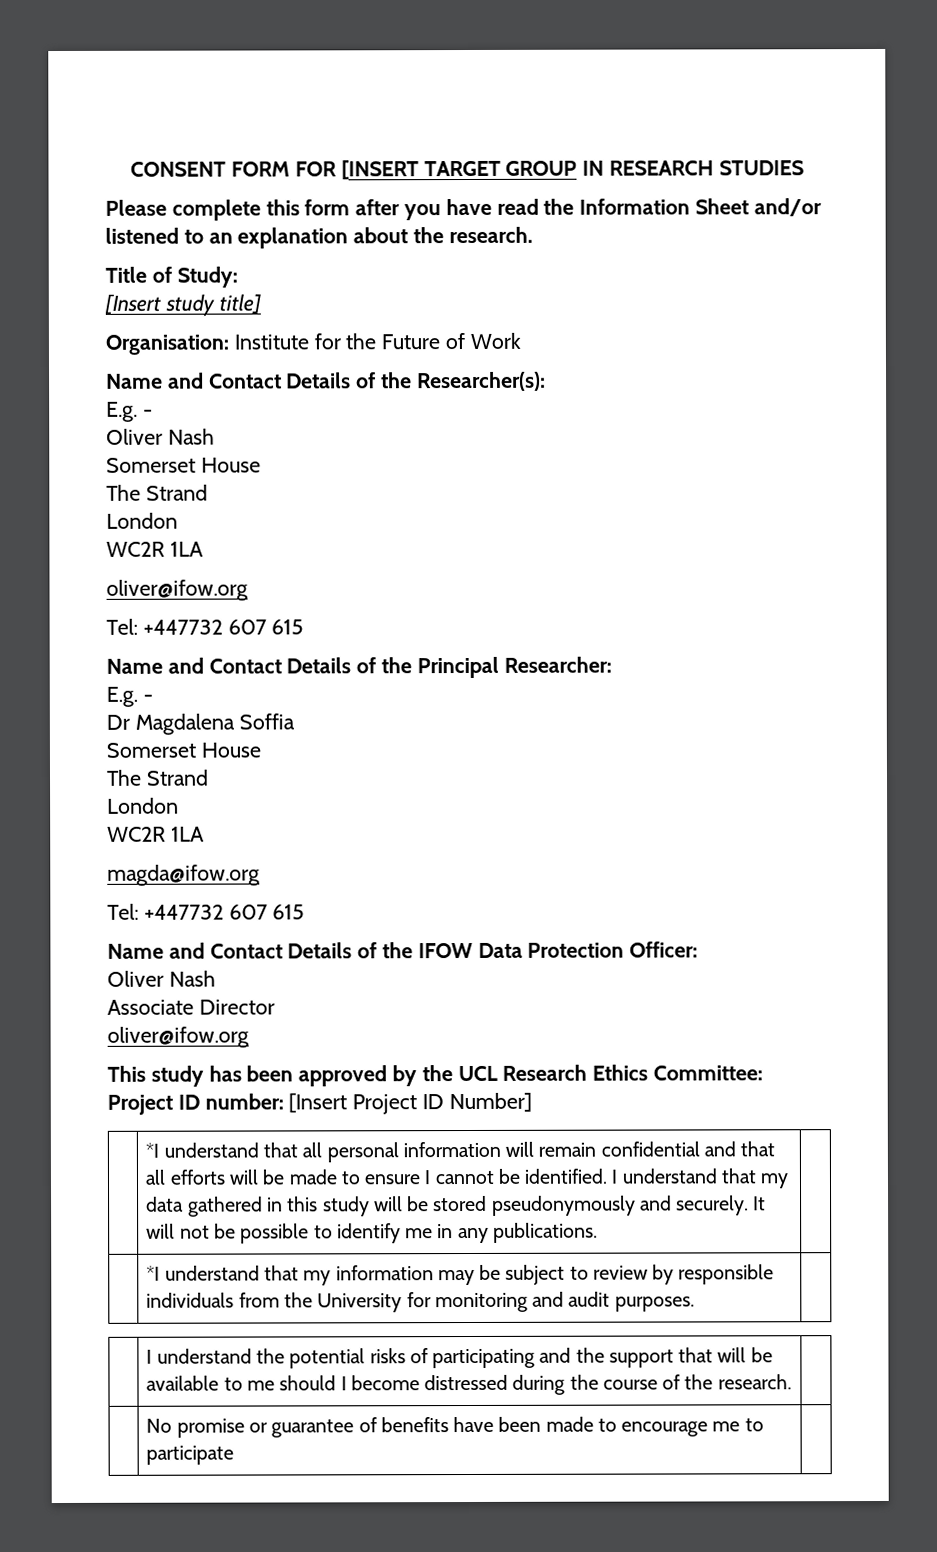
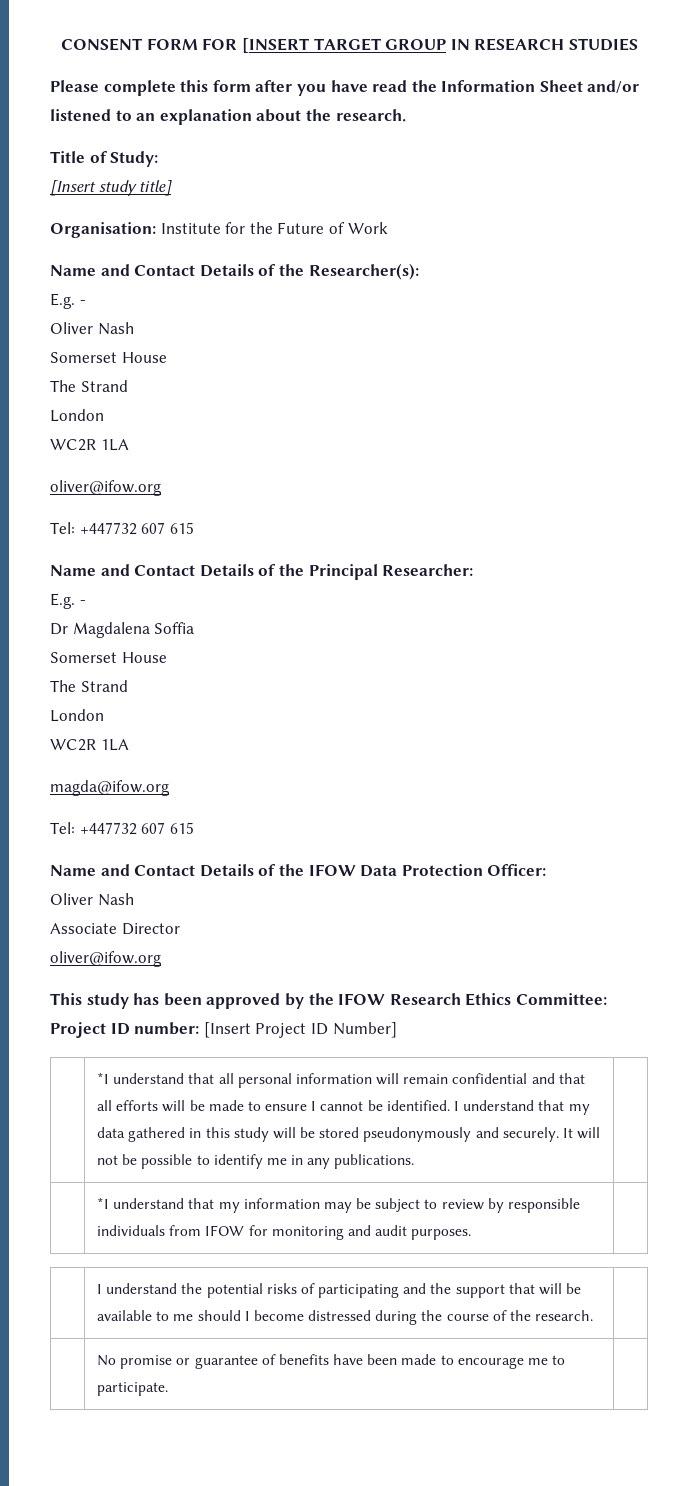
- This study has been approved by the UCL Research Ethics Committee: Project ID number: [Insert Project ID Number]
+ This study has been approved by the IFOW Research Ethics Committee: Project ID number: [Insert Project ID Number]
- | *I understand that my information may be subject to review by responsible individuals from the University for monitoring and audit purposes. |
+ | *I understand that my information may be subject to review by responsible individuals from IFOW for monitoring and audit purposes. |
- | No promise or guarantee of benefits have been made to encourage me to participate |
+ | No promise or guarantee of benefits have been made to encourage me to participate. |

